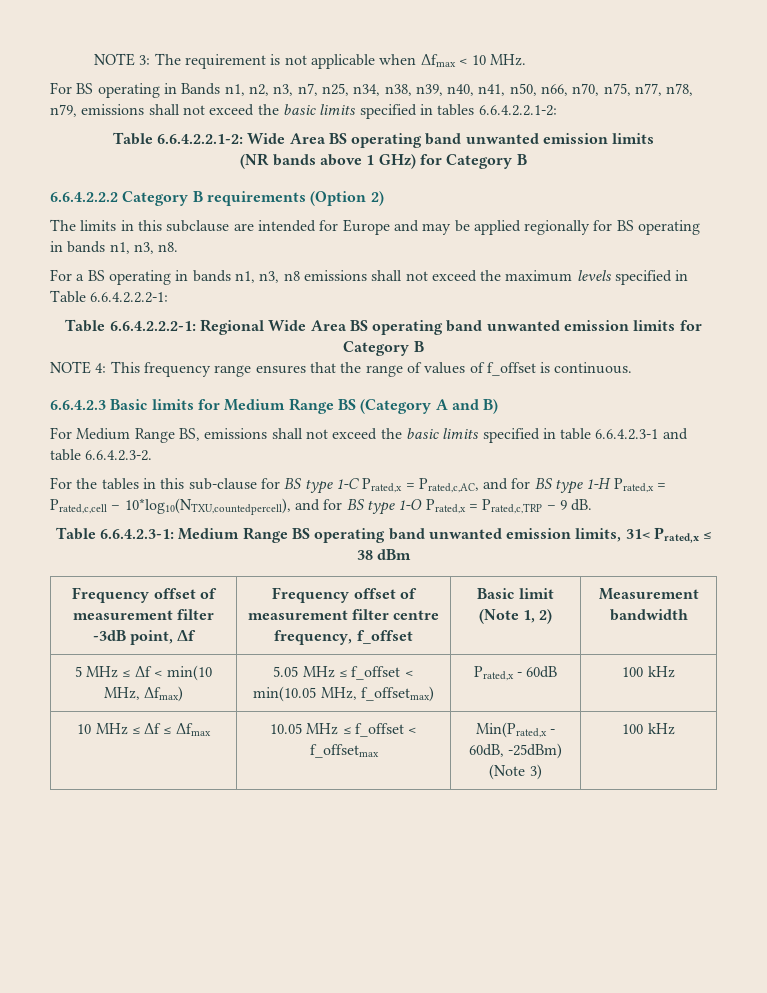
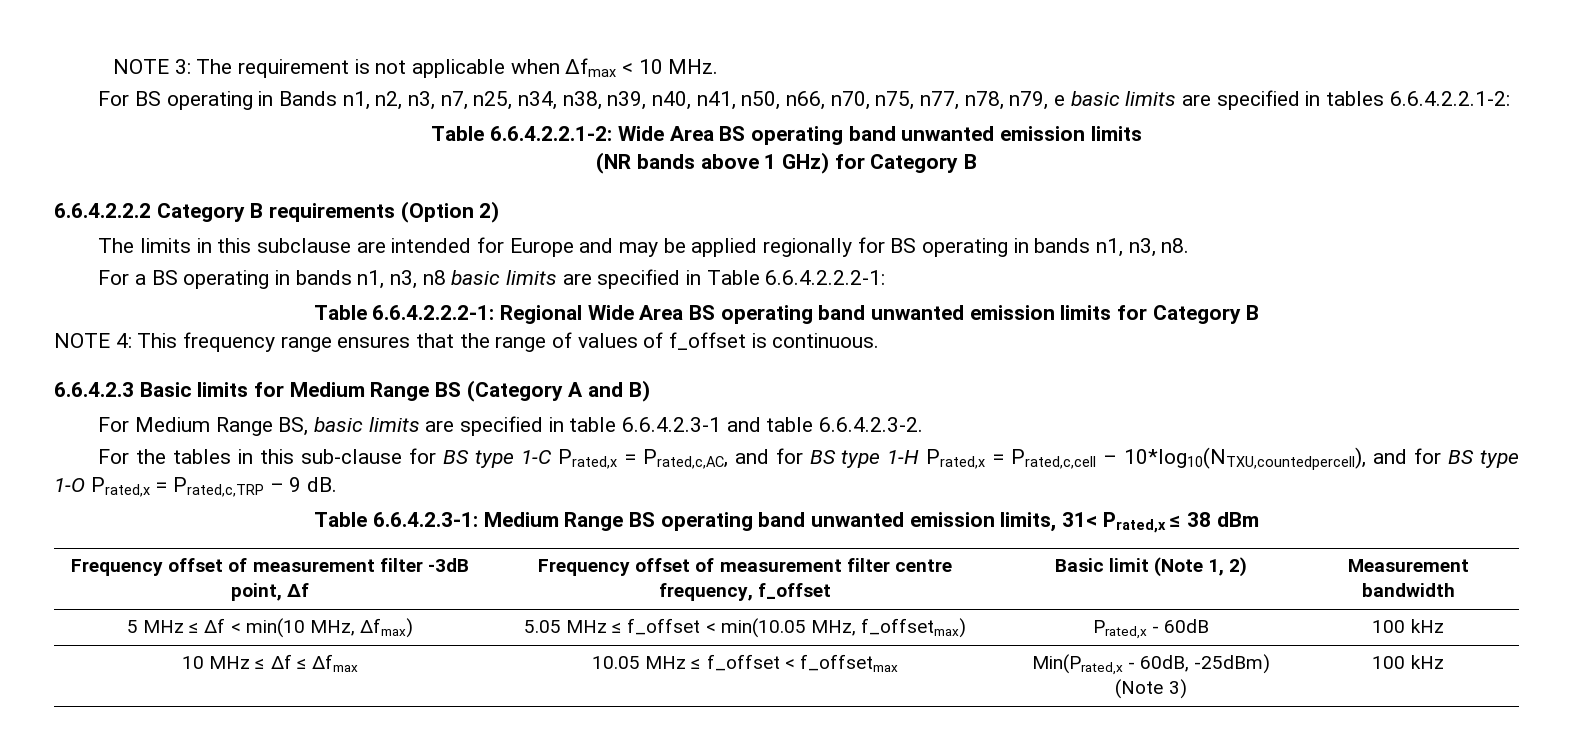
- For BS operating in Bands n1, n2, n3, n7, n25, n34, n38, n39, n40, n41, n50, n66, n70, n75, n77, n78, n79, emissions shall not exceed the basic limits specified in tables 6.6.4.2.2.1-2:
+ For BS operating in Bands n1, n2, n3, n7, n25, n34, n38, n39, n40, n41, n50, n66, n70, n75, n77, n78, n79, e basic limits are specified in tables 6.6.4.2.2.1-2:
- For a BS operating in bands n1, n3, n8 emissions shall not exceed the maximum levels specified in Table 6.6.4.2.2.2-1:
+ For a BS operating in bands n1, n3, n8 basic limits are specified in Table 6.6.4.2.2.2-1:
- For Medium Range BS, emissions shall not exceed the basic limits specified in table 6.6.4.2.3-1 and table 6.6.4.2.3-2.
+ For Medium Range BS, basic limits are specified in table 6.6.4.2.3-1 and table 6.6.4.2.3-2.

